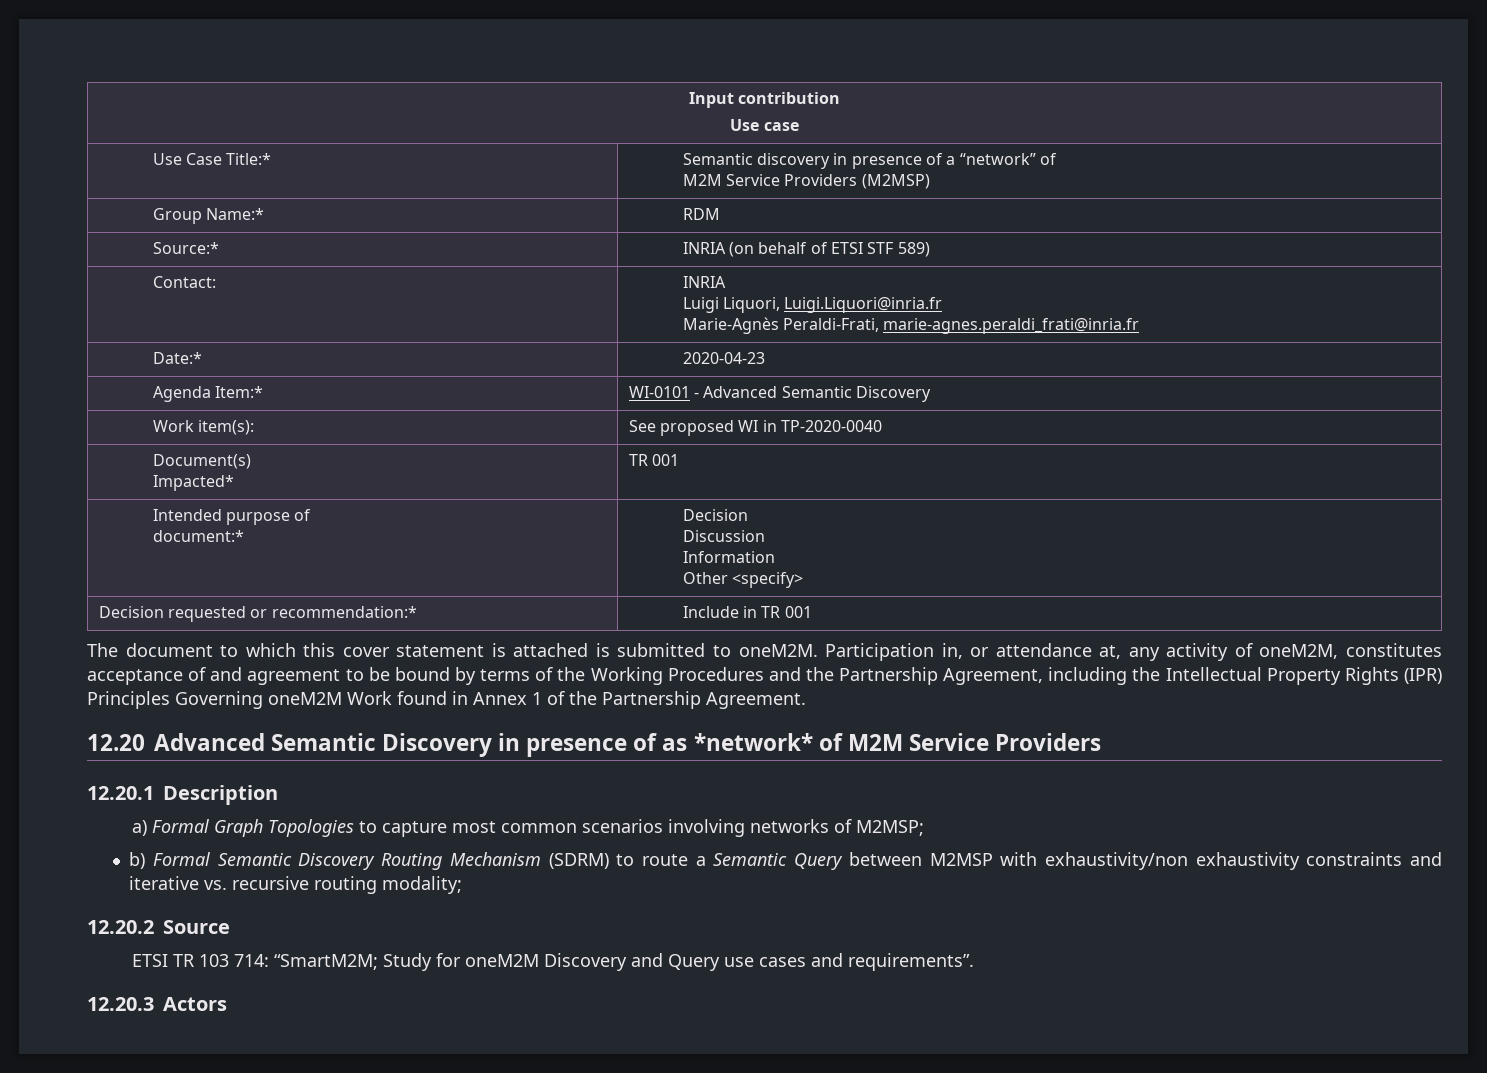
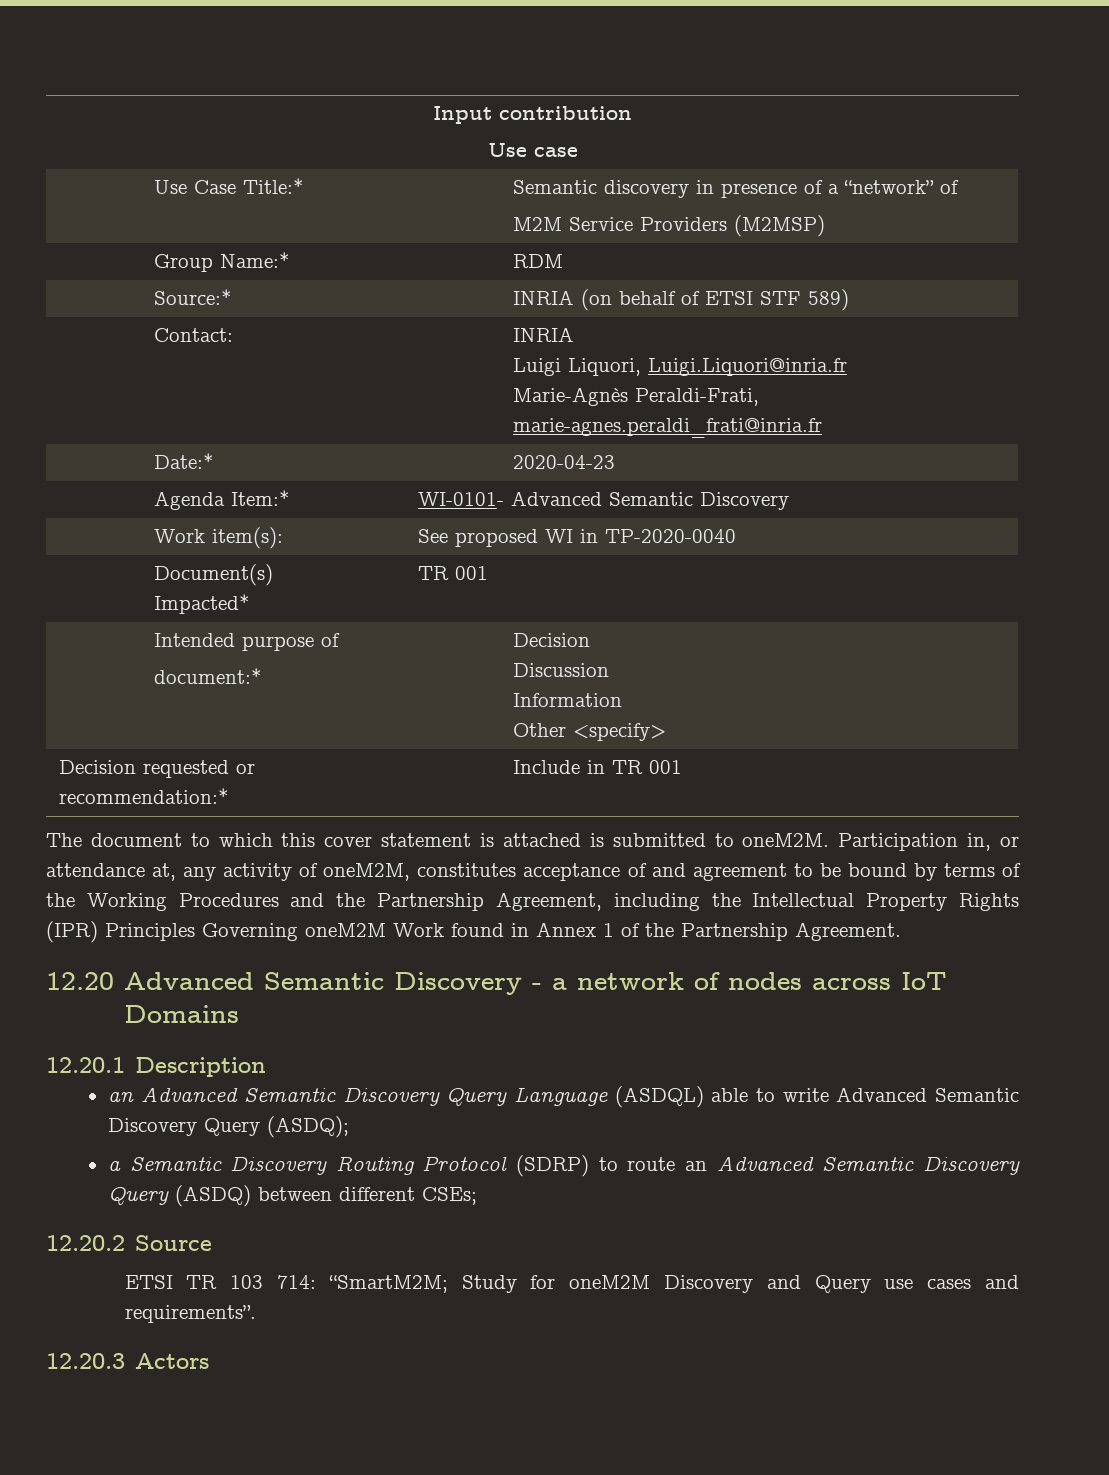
- Agenda Item:* | WI-0101 - Advanced Semantic Discovery
+ Agenda Item:* | WI-0101- Advanced Semantic Discovery
- 12.20 Advanced Semantic Discovery in presence of as *network* of M2M Service Providers
+ 12.20 Advanced Semantic Discovery - a network of nodes across IoT Domains
  12.20.1 Description
- a) Formal Graph Topologies to capture most common scenarios involving networks of M2MSP;
- b) Formal Semantic Discovery Routing Mechanism (SDRM) to route a Semantic Query between M2MSP with exhaustivity/non exhaustivity constraints and iterative vs. recursive routing modality;
+ an Advanced Semantic Discovery Query Language (ASDQL) able to write Advanced Semantic Discovery Query (ASDQ);
+ a Semantic Discovery Routing Protocol (SDRP) to route an Advanced Semantic Discovery Query (ASDQ) between different CSEs;

